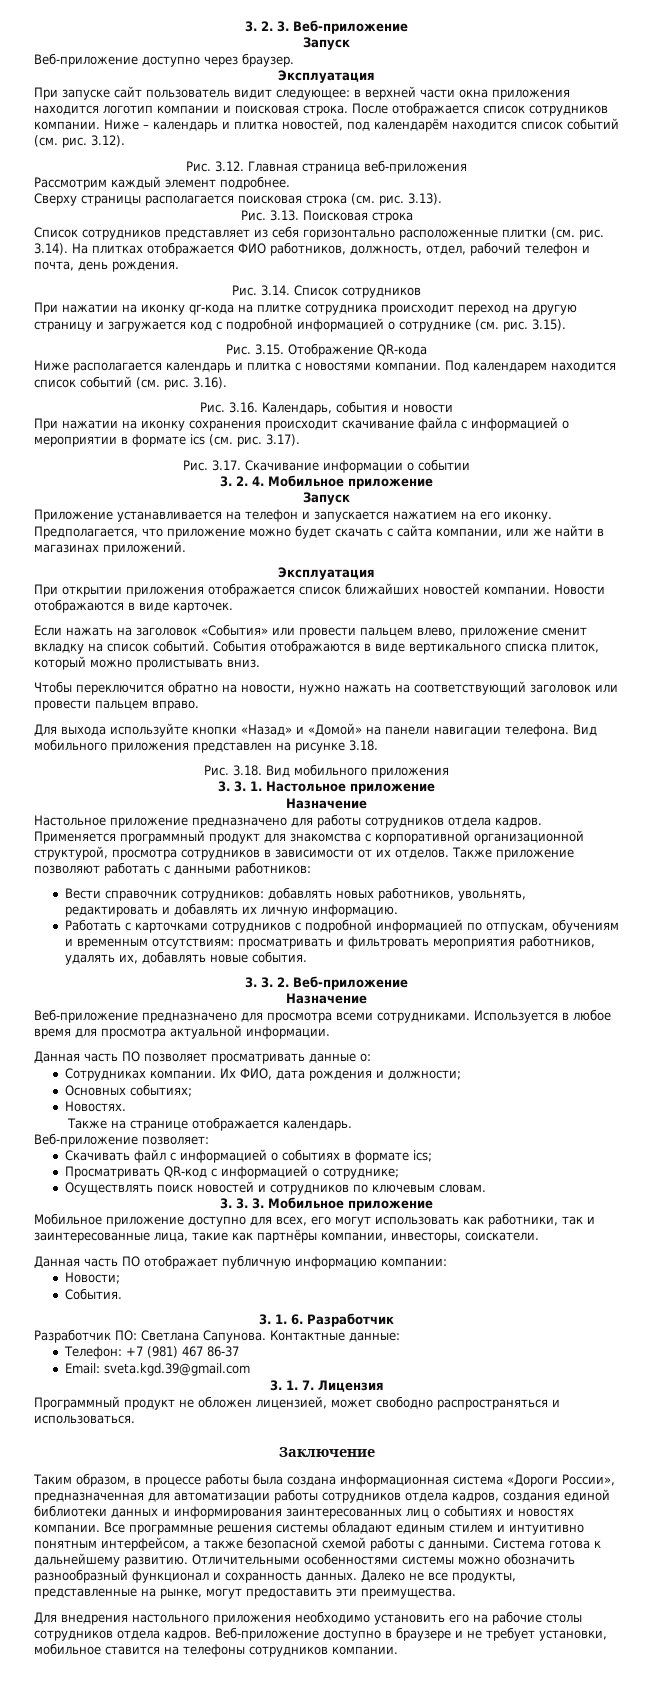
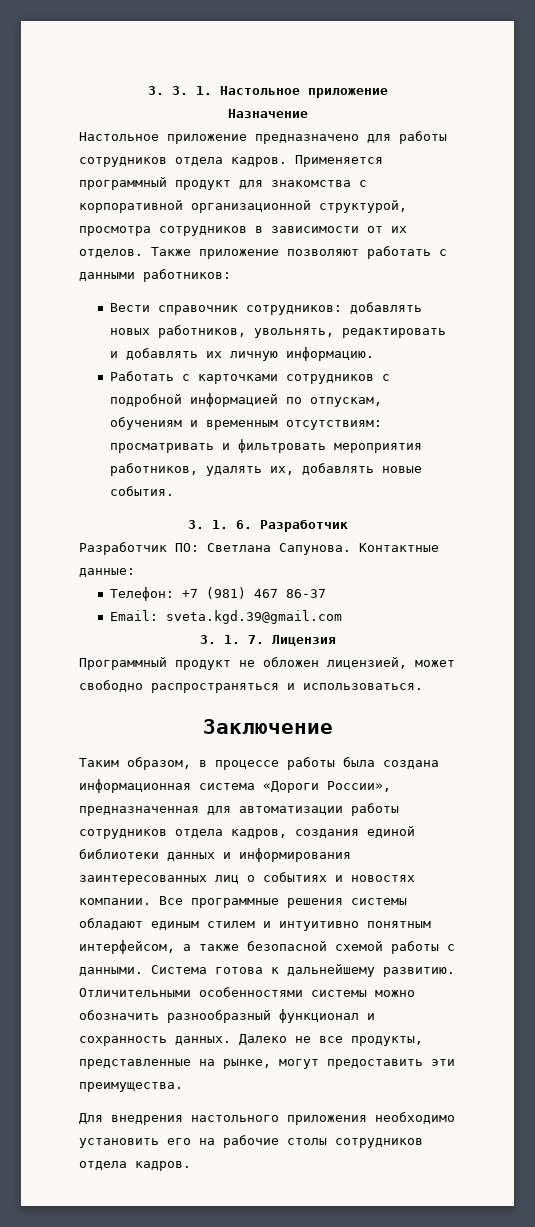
- 3. 2. 3. Веб-приложение
- Запуск
- Веб-приложение доступно через браузер.
- Эксплуатация
- При запуске сайт пользователь видит следующее: в верхней части окна приложения находится логотип компании и поисковая строка. После отображается список сотрудников компании. Ниже – календарь и плитка новостей, под календарём находится список событий (см. рис. 3.12).
- Рис. 3.12. Главная страница веб-приложения
- Рассмотрим каждый элемент подробнее.
- Сверху страницы располагается поисковая строка (см. рис. 3.13).
- Рис. 3.13. Поисковая строка
- Список сотрудников представляет из себя горизонтально расположенные плитки (см. рис. 3.14). На плитках отображается ФИО работников, должность, отдел, рабочий телефон и почта, день рождения.
- Рис. 3.14. Список сотрудников
- При нажатии на иконку qr-кода на плитке сотрудника происходит переход на другую страницу и загружается код с подробной информацией о сотруднике (см. рис. 3.15).
- Рис. 3.15. Отображение QR-кода
- Ниже располагается календарь и плитка с новостями компании. Под календарем находится список событий (см. рис. 3.16).
- Рис. 3.16. Календарь, события и новости
- При нажатии на иконку сохранения происходит скачивание файла с информацией о мероприятии в формате ics (см. рис. 3.17).
- Рис. 3.17. Скачивание информации о событии
- 3. 2. 4. Мобильное приложение
- Запуск
- Приложение устанавливается на телефон и запускается нажатием на его иконку. Предполагается, что приложение можно будет скачать с сайта компании, или же найти в магазинах приложений.
- Эксплуатация
- При открытии приложения отображается список ближайших новостей компании. Новости отображаются в виде карточек.
- Если нажать на заголовок «События» или провести пальцем влево, приложение сменит вкладку на список событий. События отображаются в виде вертикального списка плиток, который можно пролистывать вниз.
- Чтобы переключится обратно на новости, нужно нажать на соответствующий заголовок или провести пальцем вправо.
- Для выхода используйте кнопки «Назад» и «Домой» на панели навигации телефона. Вид мобильного приложения представлен на рисунке 3.18.
- Рис. 3.18. Вид мобильного приложения
- 3. 3. 2. Веб-приложение
- Назначение
- Веб-приложение предназначено для просмотра всеми сотрудниками. Используется в любое время для просмотра актуальной информации.
- Данная часть ПО позволяет просматривать данные о:
- Сотрудниках компании. Их ФИО, дата рождения и должности;
- Основных событиях;
- Новостях.
- Также на странице отображается календарь.
- Веб-приложение позволяет:
- Скачивать файл с информацией о событиях в формате ics;
- Просматривать QR-код с информацией о сотруднике;
- Осуществлять поиск новостей и сотрудников по ключевым словам.
- 3. 3. 3. Мобильное приложение
- Мобильное приложение доступно для всех, его могут использовать как работники, так и заинтересованные лица, такие как партнёры компании, инвесторы, соискатели.
- Данная часть ПО отображает публичную информацию компании:
- Новости;
- События.
- Веб-приложение доступно в браузере и не требует установки, мобильное ставится на телефоны сотрудников компании.

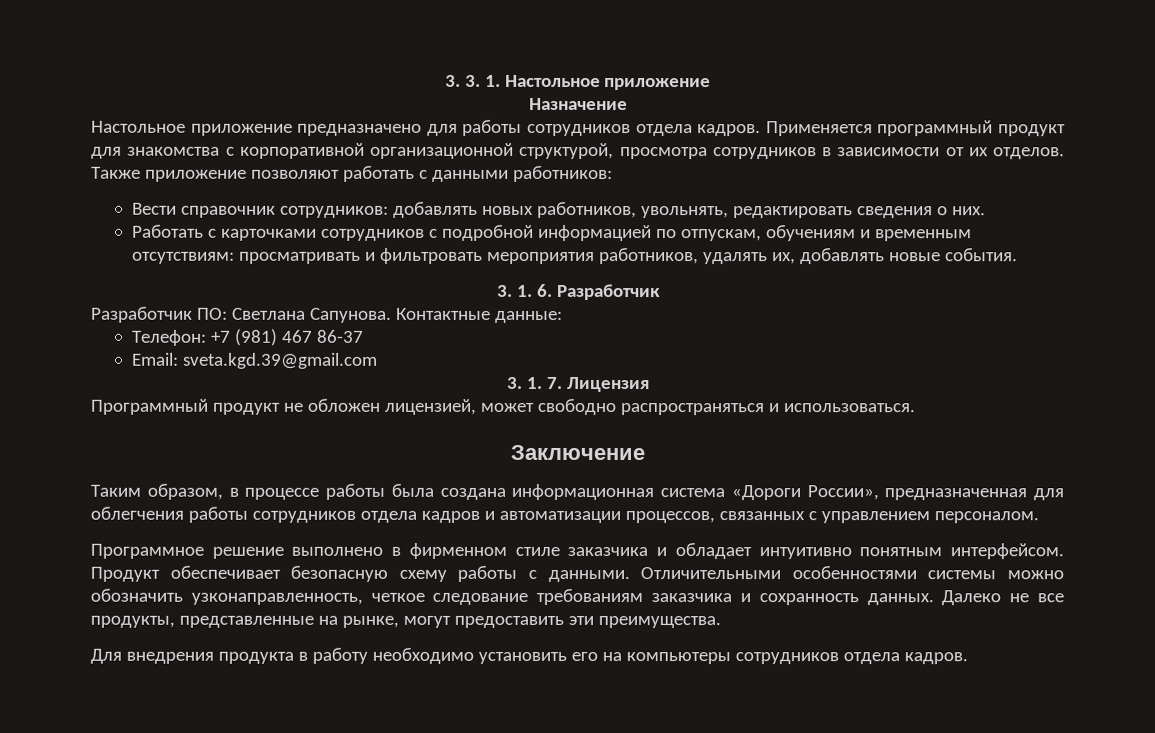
- Вести справочник сотрудников: добавлять новых работников, увольнять, редактировать и добавлять их личную информацию.
+ Вести справочник сотрудников: добавлять новых работников, увольнять, редактировать сведения о них.
- Таким образом, в процессе работы была создана информационная система «Дороги России», предназначенная для автоматизации работы сотрудников отдела кадров, создания единой библиотеки данных и информирования заинтересованных лиц о событиях и новостях компании. Все программные решения системы обладают единым стилем и интуитивно понятным интерфейсом, а также безопасной схемой работы с данными. Система готова к дальнейшему развитию.
+ Таким образом, в процессе работы была создана информационная система «Дороги России», предназначенная для облегчения работы сотрудников отдела кадров и автоматизации процессов, связанных с управлением персоналом.
+ Программное решение выполнено в фирменном стиле заказчика и обладает интуитивно понятным интерфейсом. Продукт обеспечивает безопасную схему работы с данными.
- Отличительными особенностями системы можно обозначить разнообразный функционал и сохранность данных.
+ Отличительными особенностями системы можно обозначить узконаправленность, четкое следование требованиям заказчика и сохранность данных.
- Для внедрения настольного приложения необходимо установить его на рабочие столы сотрудников отдела кадров.
+ Для внедрения продукта в работу необходимо установить его на компьютеры сотрудников отдела кадров.

